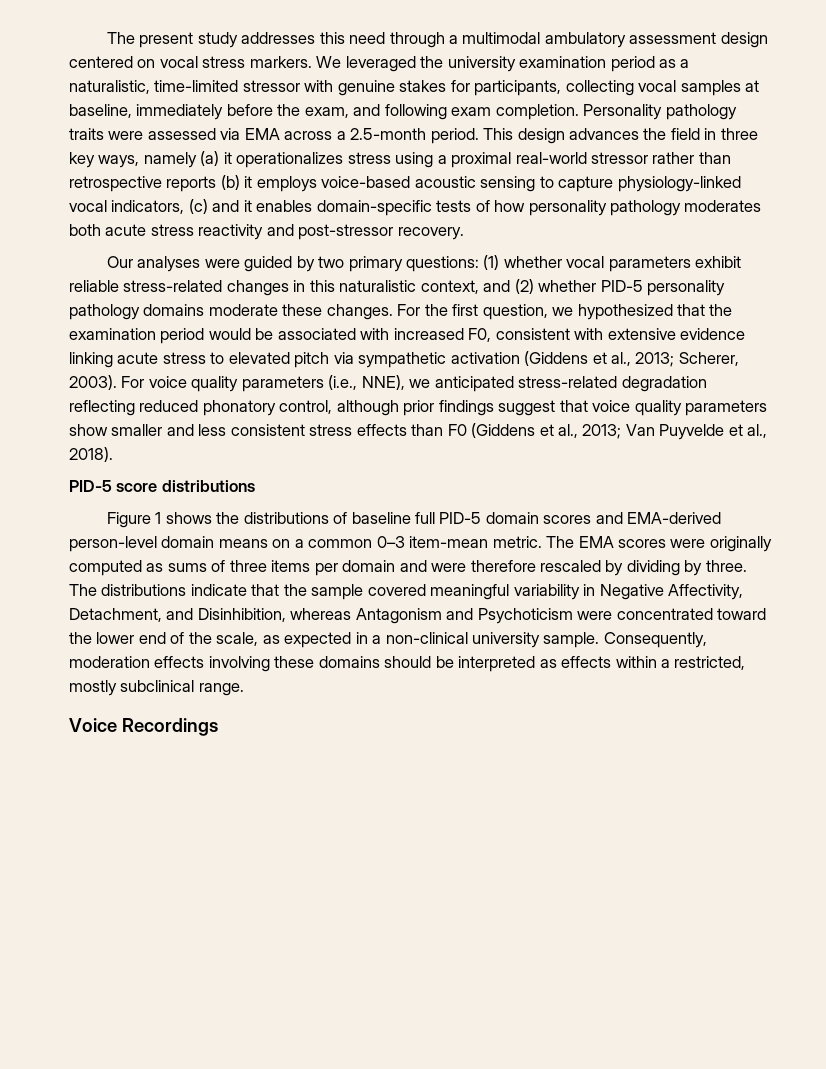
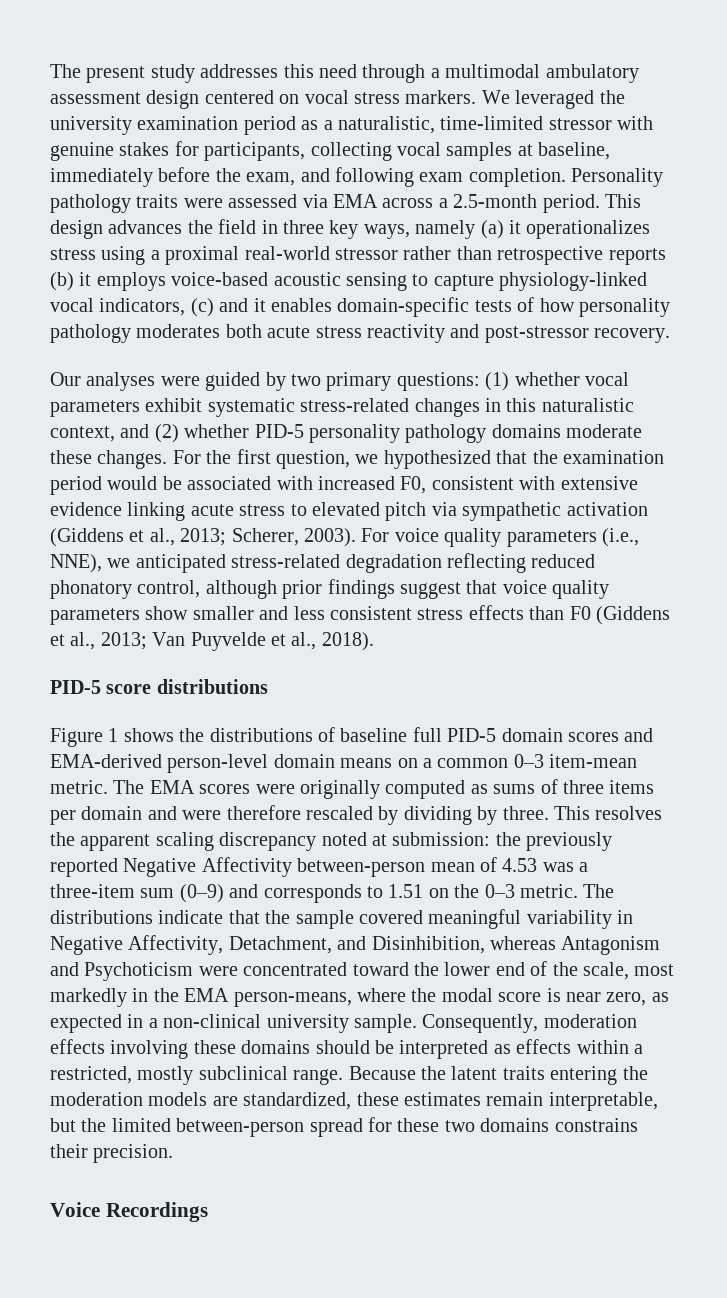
- Our analyses were guided by two primary questions: (1) whether vocal parameters exhibit reliable stress-related changes in this naturalistic context, and (2) whether PID-5 personality pathology domains moderate these changes.
+ Our analyses were guided by two primary questions: (1) whether vocal parameters exhibit systematic stress-related changes in this naturalistic context, and (2) whether PID-5 personality pathology domains moderate these changes.
+ This resolves the apparent scaling discrepancy noted at submission: the previously reported Negative Affectivity between-person mean of 4.53 was a three-item sum (0–9) and corresponds to 1.51 on the 0–3 metric.
- The distributions indicate that the sample covered meaningful variability in Negative Affectivity, Detachment, and Disinhibition, whereas Antagonism and Psychoticism were concentrated toward the lower end of the scale, as expected in a non-clinical university sample.
+ The distributions indicate that the sample covered meaningful variability in Negative Affectivity, Detachment, and Disinhibition, whereas Antagonism and Psychoticism were concentrated toward the lower end of the scale, most markedly in the EMA person-means, where the modal score is near zero, as expected in a non-clinical university sample.
+ Because the latent traits entering the moderation models are standardized, these estimates remain interpretable, but the limited between-person spread for these two domains constrains their precision.

